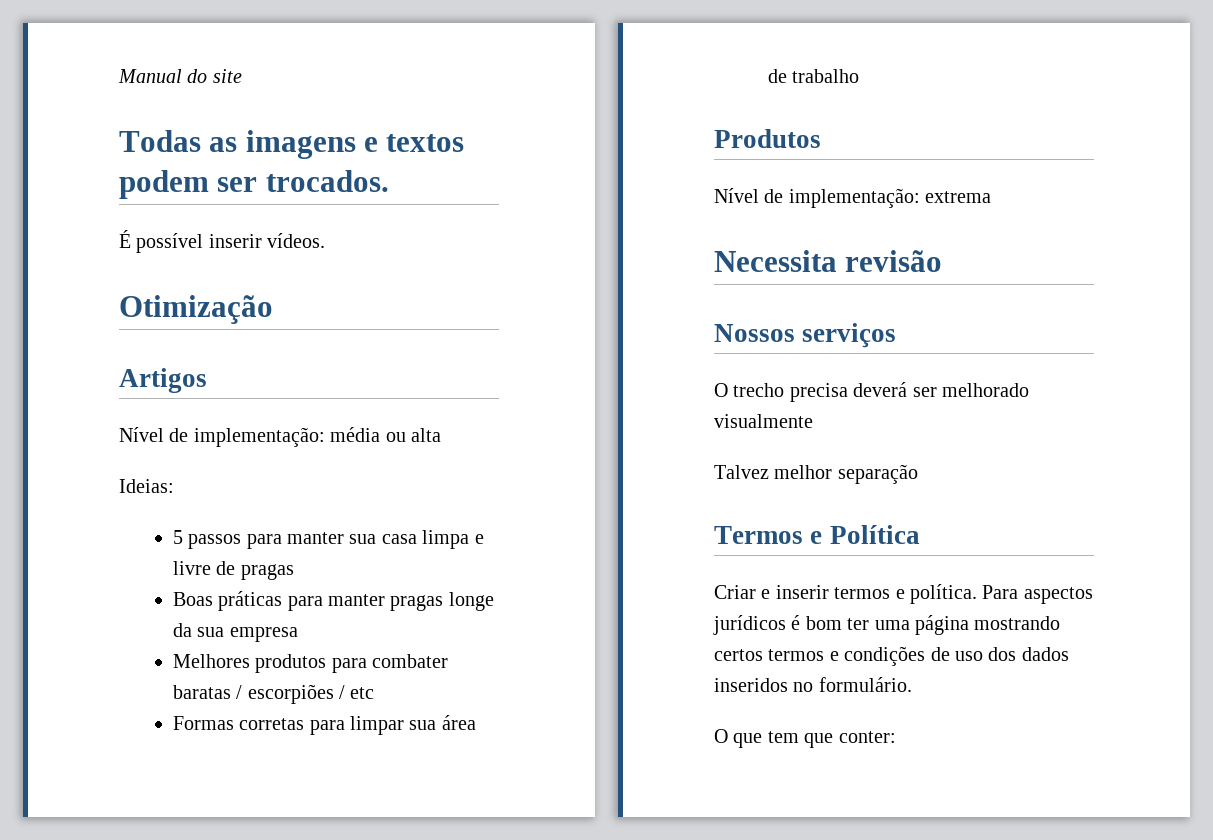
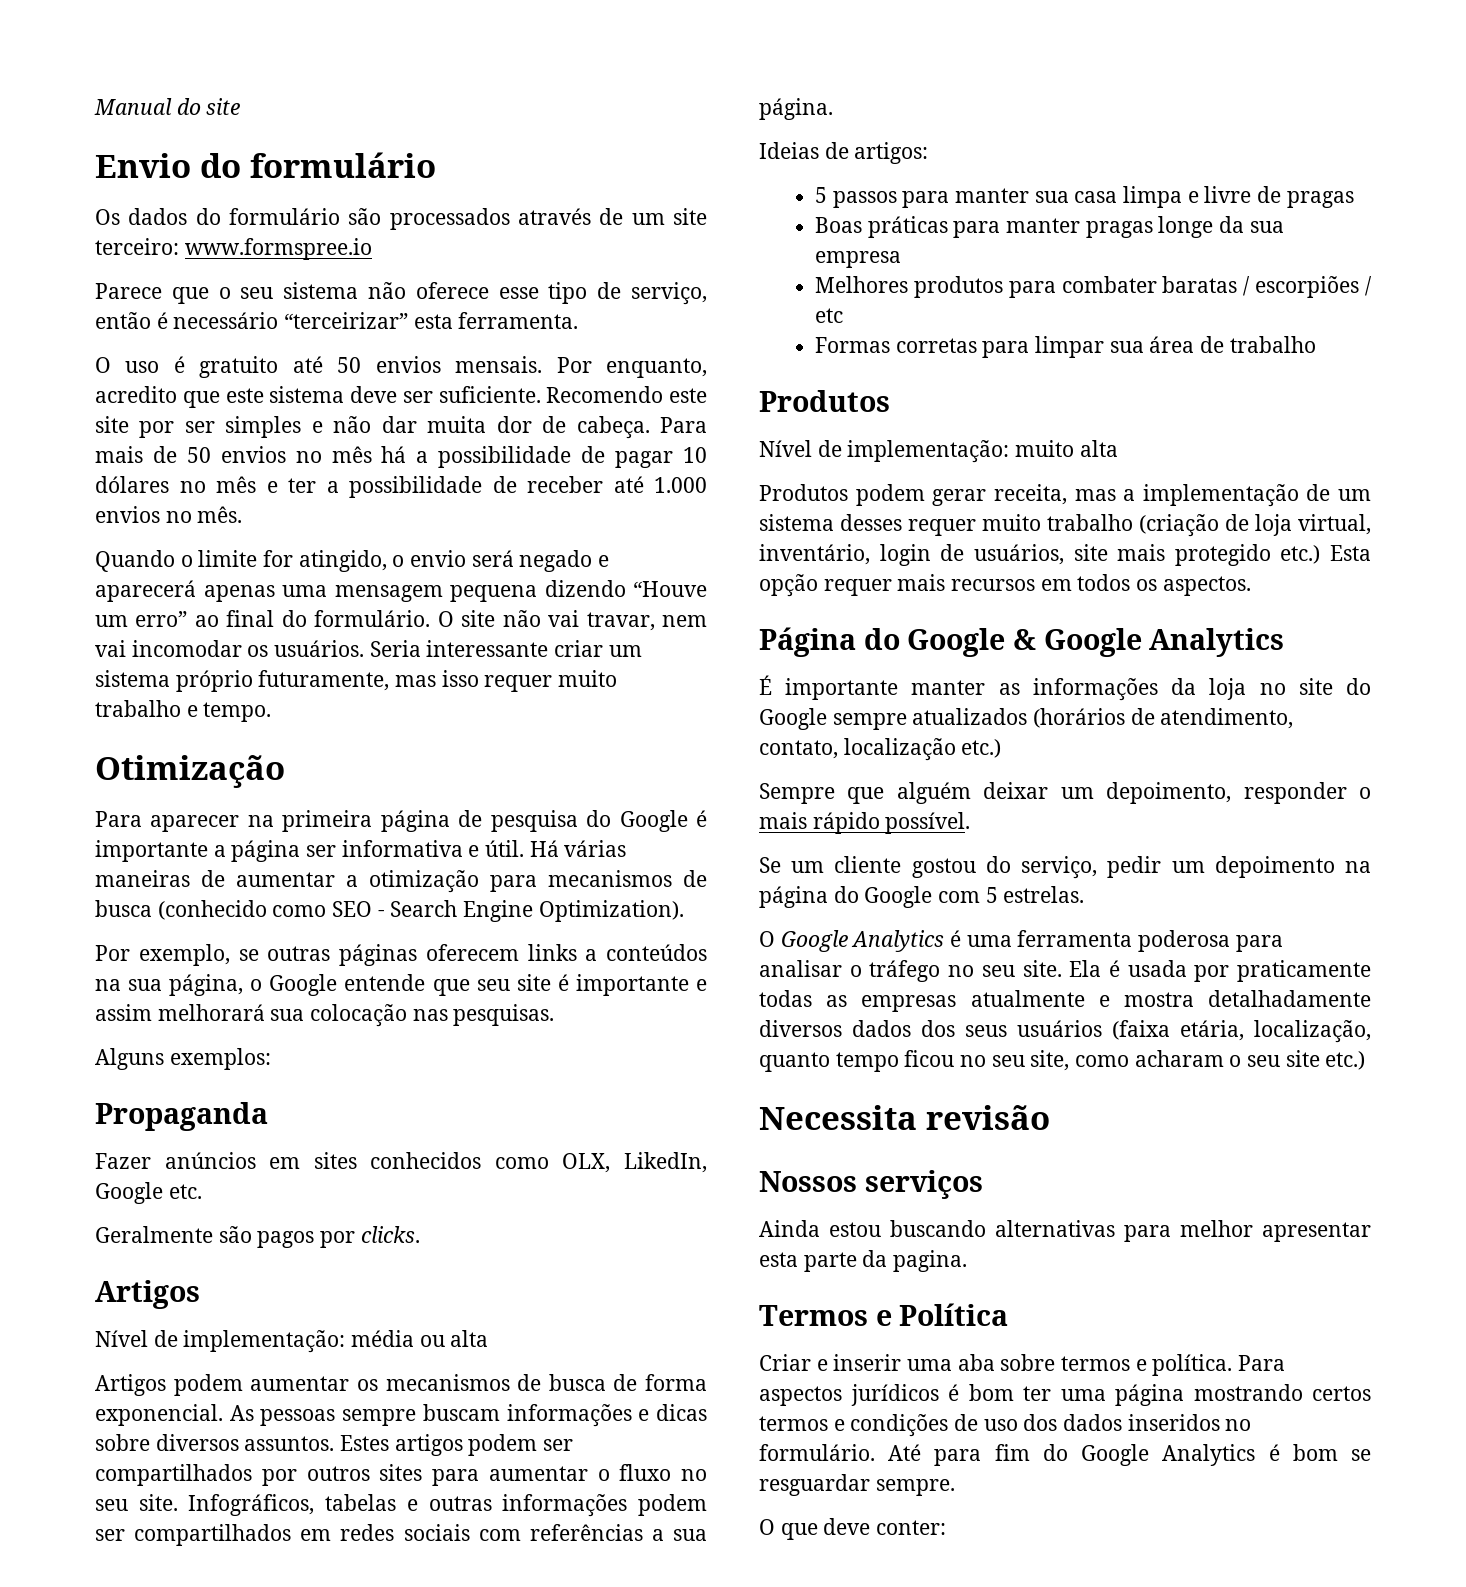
- Todas as imagens e textos podem ser trocados.
- É possível inserir vídeos.
+ Envio do formulário
+ Os dados do formulário são processados através de um site terceiro: www.formspree.io
+ Parece que o seu sistema não oferece esse tipo de serviço, então é necessário “terceirizar” esta ferramenta.
+ O uso é gratuito até 50 envios mensais. Por enquanto, acredito que este sistema deve ser suficiente. Recomendo este site por ser simples e não dar muita dor de cabeça. Para mais de 50 envios no mês há a possibilidade de pagar 10 dólares no mês e ter a possibilidade de receber até 1.000 envios no mês.
+ Quando o limite for atingido, o envio será negado e aparecerá apenas uma mensagem pequena dizendo “Houve um erro” ao final do formulário. O site não vai travar, nem vai incomodar os usuários. Seria interessante criar um sistema próprio futuramente, mas isso requer muito trabalho e tempo.
  Otimização
+ Para aparecer na primeira página de pesquisa do Google é importante a página ser informativa e útil. Há várias maneiras de aumentar a otimização para mecanismos de busca (conhecido como SEO - Search Engine Optimization).
+ Por exemplo, se outras páginas oferecem links a conteúdos na sua página, o Google entende que seu site é importante e assim melhorará sua colocação nas pesquisas.
+ Alguns exemplos:
+ Propaganda
+ Fazer anúncios em sites conhecidos como OLX, LikedIn, Google etc.
+ Geralmente são pagos por clicks.
- Ideias:
+ Artigos podem aumentar os mecanismos de busca de forma exponencial. As pessoas sempre buscam informações e dicas sobre diversos assuntos. Estes artigos podem ser compartilhados por outros sites para aumentar o fluxo no seu site. Infográficos, tabelas e outras informações podem ser compartilhados em redes sociais com referências a sua página.
+ Ideias de artigos:
- Nível de implementação: extrema
+ Nível de implementação: muito alta
+ Produtos podem gerar receita, mas a implementação de um sistema desses requer muito trabalho (criação de loja virtual, inventário, login de usuários, site mais protegido etc.) Esta opção requer mais recursos em todos os aspectos.
+ Página do Google & Google Analytics
+ É importante manter as informações da loja no site do Google sempre atualizados (horários de atendimento, contato, localização etc.)
+ Sempre que alguém deixar um depoimento, responder o mais rápido possível.
+ Se um cliente gostou do serviço, pedir um depoimento na página do Google com 5 estrelas.
+ O Google Analytics é uma ferramenta poderosa para analisar o tráfego no seu site. Ela é usada por praticamente todas as empresas atualmente e mostra detalhadamente diversos dados dos seus usuários (faixa etária, localização, quanto tempo ficou no seu site, como acharam o seu site etc.)
  Necessita revisão
  Nossos serviços
- O trecho precisa deverá ser melhorado visualmente
- Talvez melhor separação
+ Ainda estou buscando alternativas para melhor apresentar esta parte da pagina.
- Criar e inserir termos e política.
+ Criar e inserir uma aba sobre termos e política.
+ Até para fim do Google Analytics é bom se resguardar sempre.
- O que tem que conter:
+ O que deve conter:

